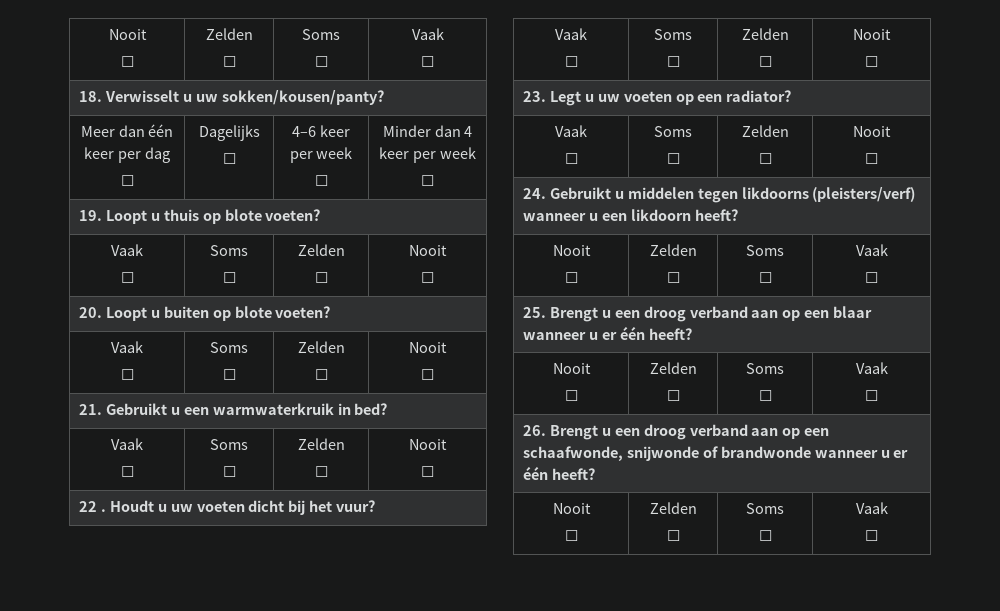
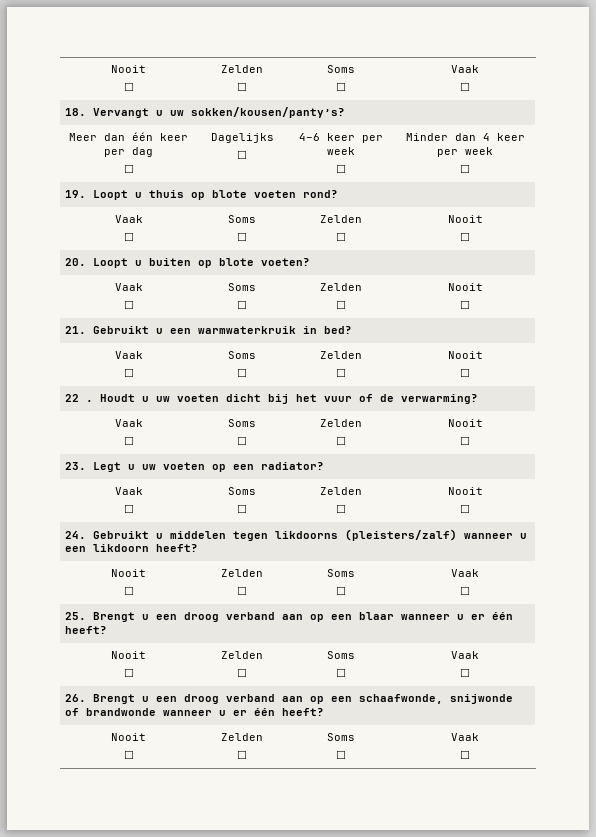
- 18. Verwisselt u uw sokken/kousen/panty?
+ 18. Vervangt u uw sokken/kousen/panty’s?
- 19. Loopt u thuis op blote voeten?
+ 19. Loopt u thuis op blote voeten rond?
- 22 . Houdt u uw voeten dicht bij het vuur?
+ 22 . Houdt u uw voeten dicht bij het vuur of de verwarming?
- 24. Gebruikt u middelen tegen likdoorns (pleisters/verf) wanneer u een likdoorn heeft?
+ 24. Gebruikt u middelen tegen likdoorns (pleisters/zalf) wanneer u een likdoorn heeft?

